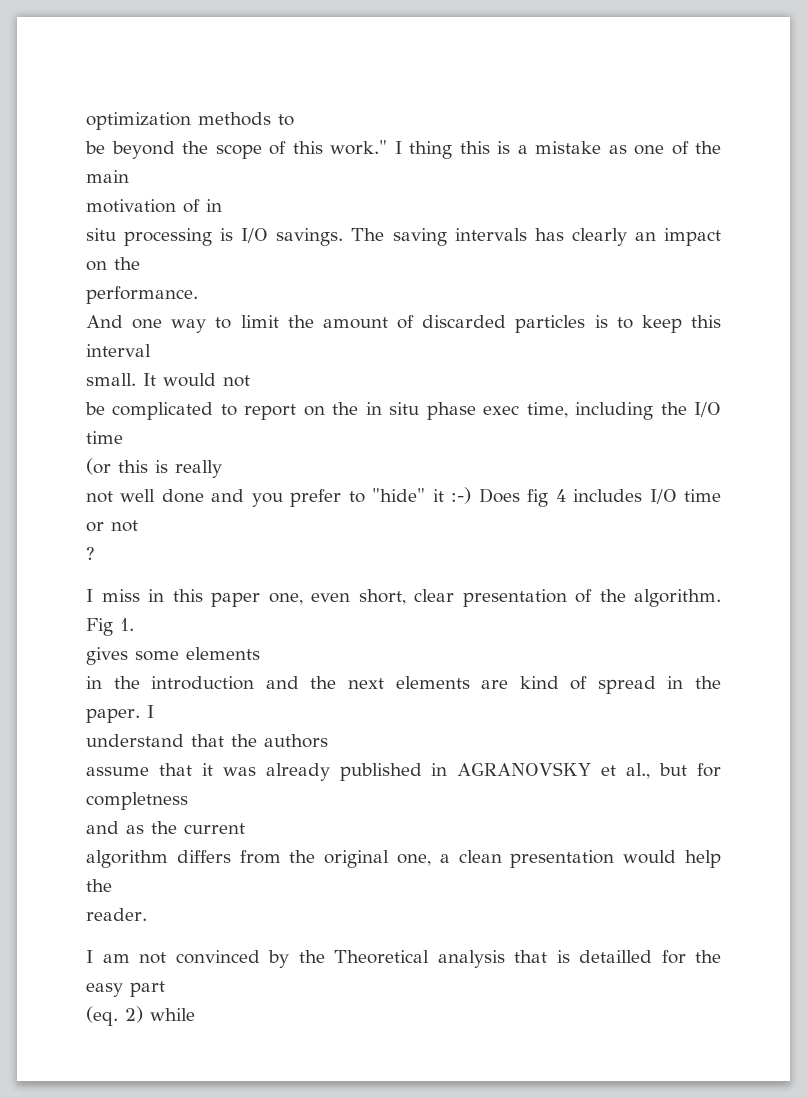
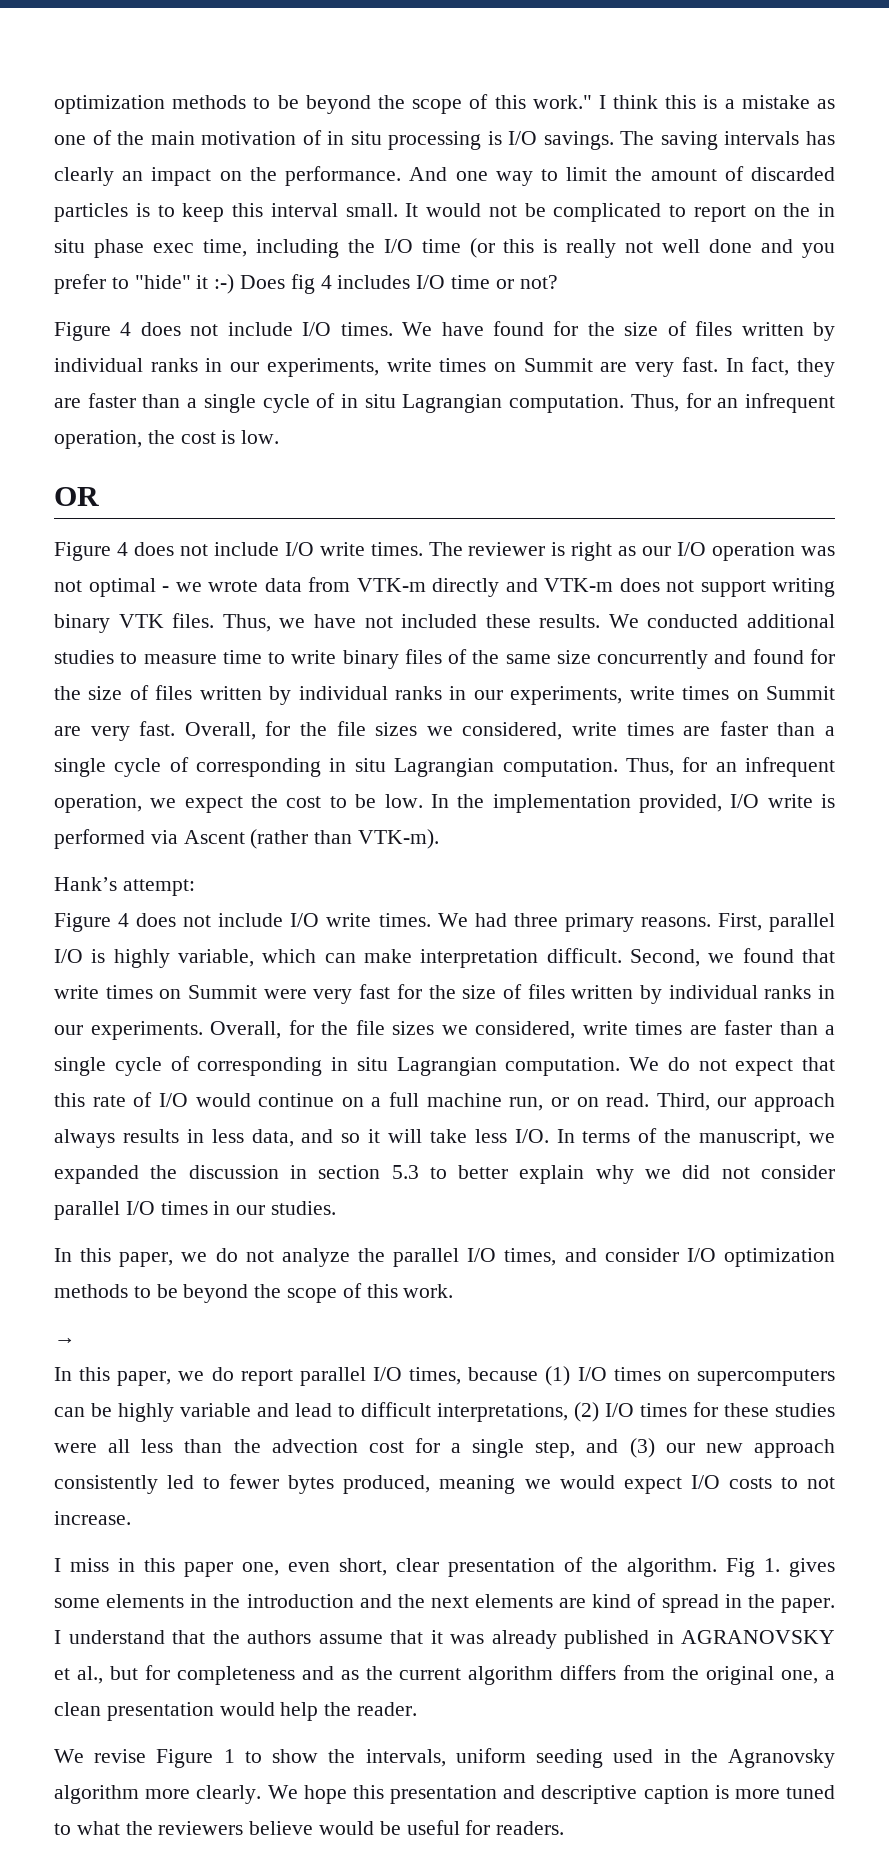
- optimization methods to
- be beyond the scope of this work."
+ optimization methods to be beyond the scope of this work."
- I thing this is a mistake as one of the main
- motivation of in
- situ processing is I/O savings.
+ I think this is a mistake as one of the main motivation of in situ processing is I/O savings.
- The saving intervals has clearly an impact on the
- performance.
- And one way to limit the amount of discarded particles is to keep this interval
- small.
+ The saving intervals has clearly an impact on the performance. And one way to limit the amount of discarded particles is to keep this interval small.
- It would not
- be complicated to report on the in situ phase exec time, including the I/O time
- (or this is really
- not well done and you prefer to "hide" it :-) Does fig 4 includes I/O time or not
- ?
+ It would not be complicated to report on the in situ phase exec time, including the I/O time (or this is really not well done and you prefer to "hide" it :-) Does fig 4 includes I/O time or not?
+ Figure 4 does not include I/O times. We have found for the size of files written by individual ranks in our experiments, write times on Summit are very fast. In fact, they are faster than a single cycle of in situ Lagrangian computation. Thus, for an infrequent operation, the cost is low.
+ OR
+ Figure 4 does not include I/O write times. The reviewer is right as our I/O operation was not optimal - we wrote data from VTK-m directly and VTK-m does not support writing binary VTK files. Thus, we have not included these results. We conducted additional studies to measure time to write binary files of the same size concurrently and found for the size of files written by individual ranks in our experiments, write times on Summit are very fast. Overall, for the file sizes we considered, write times are faster than a single cycle of corresponding in situ Lagrangian computation. Thus, for an infrequent operation, we expect the cost to be low. In the implementation provided, I/O write is performed via Ascent (rather than VTK-m).
+ Hank’s attempt:
+ Figure 4 does not include I/O write times. We had three primary reasons. First, parallel I/O is highly variable, which can make interpretation difficult. Second, we found that write times on Summit were very fast for the size of files written by individual ranks in our experiments. Overall, for the file sizes we considered, write times are faster than a single cycle of corresponding in situ Lagrangian computation. We do not expect that this rate of I/O would continue on a full machine run, or on read. Third, our approach always results in less data, and so it will take less I/O. In terms of the manuscript, we expanded the discussion in section 5.3 to better explain why we did not consider parallel I/O times in our studies.
+ In this paper, we do not analyze the parallel I/O times, and consider I/O optimization methods to be beyond the scope of this work.
+ →
+ In this paper, we do report parallel I/O times, because (1) I/O times on supercomputers can be highly variable and lead to difficult interpretations, (2) I/O times for these studies were all less than the advection cost for a single step, and (3) our new approach consistently led to fewer bytes produced, meaning we would expect I/O costs to not increase.
- Fig 1.
- gives some elements
- in the introduction and the next elements are kind of spread in the paper. I
- understand that the authors
- assume that it was already published in AGRANOVSKY et al., but for completness
- and as the current
- algorithm differs from the original one, a clean presentation would help the
- reader.
+ Fig 1. gives some elements in the introduction and the next elements are kind of spread in the paper. I understand that the authors assume that it was already published in AGRANOVSKY et al., but for completeness and as the current algorithm differs from the original one, a clean presentation would help the reader.
- I am not convinced by the Theoretical analysis that is detailled for the easy part
- (eq. 2) while
+ We revise Figure 1 to show the intervals, uniform seeding used in the Agranovsky algorithm more clearly. We hope this presentation and descriptive caption is more tuned to what the reviewers believe would be useful for readers.

